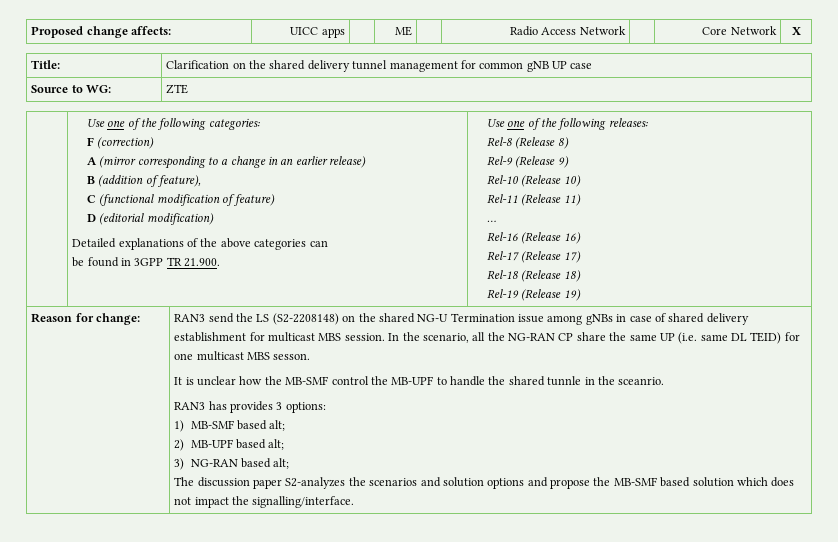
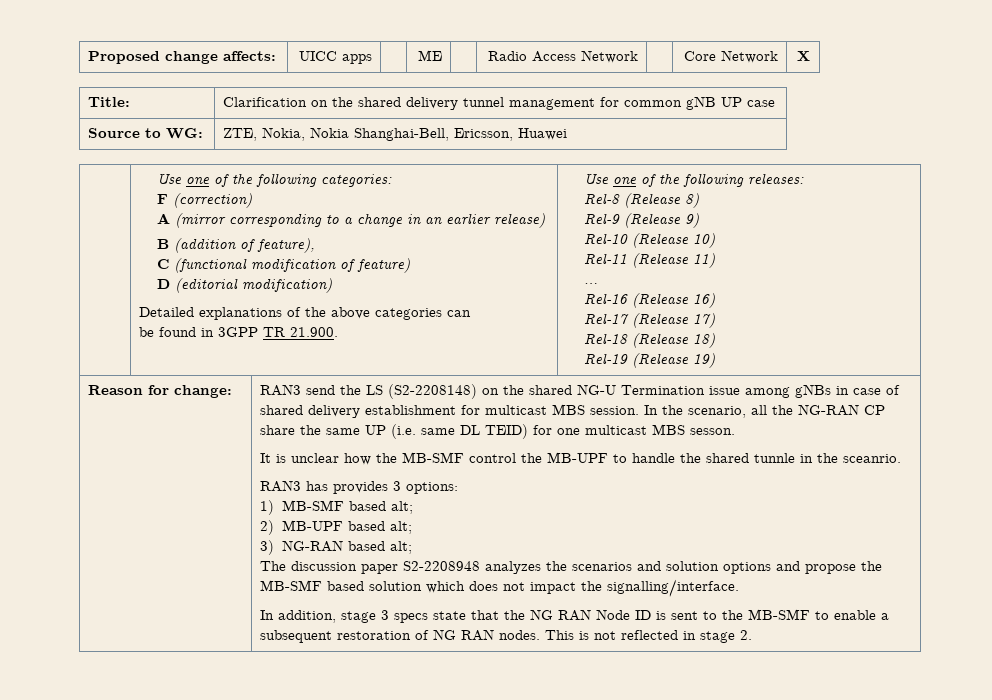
- Source to WG: | ZTE
+ Source to WG: | ZTE, Nokia, Nokia Shanghai-Bell, Ericsson, Huawei
- The discussion paper S2-analyzes the scenarios and solution options and propose the MB-SMF based solution which does not impact the signalling/interface.
+ The discussion paper S2-2208948 analyzes the scenarios and solution options and propose the MB-SMF based solution which does not impact the signalling/interface.
+ In addition, stage 3 specs state that the NG RAN Node ID is sent to the MB-SMF to enable a subsequent restoration of NG RAN nodes. This is not reflected in stage 2.

